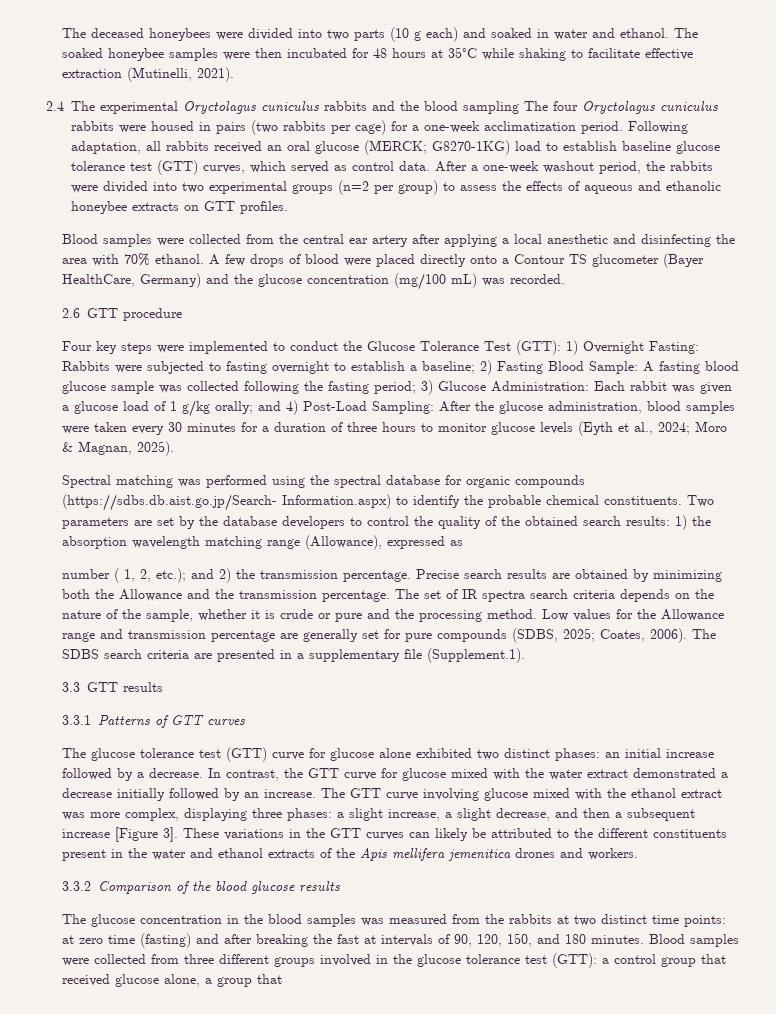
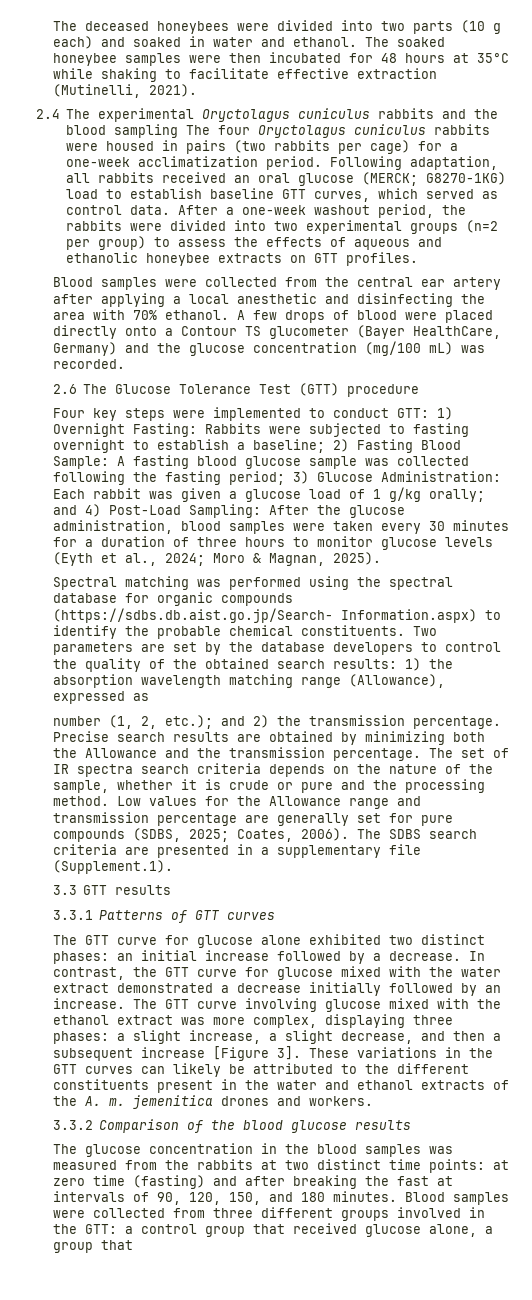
- Following adaptation, all rabbits received an oral glucose (MERCK; G8270-1KG) load to establish baseline glucose tolerance test (GTT) curves, which served as control data.
+ Following adaptation, all rabbits received an oral glucose (MERCK; G8270-1KG) load to establish baseline GTT curves, which served as control data.
- 2.6 GTT procedure
+ 2.6 The Glucose Tolerance Test (GTT) procedure
- Four key steps were implemented to conduct the Glucose Tolerance Test (GTT):
+ Four key steps were implemented to conduct GTT:
- number ( 1, 2, etc.); and 2) the transmission percentage.
+ number (1, 2, etc.); and 2) the transmission percentage.
- The glucose tolerance test (GTT) curve for glucose alone exhibited two distinct phases: an initial increase followed by a decrease.
+ The GTT curve for glucose alone exhibited two distinct phases: an initial increase followed by a decrease.
- These variations in the GTT curves can likely be attributed to the different constituents present in the water and ethanol extracts of the Apis mellifera jemenitica drones and workers.
+ These variations in the GTT curves can likely be attributed to the different constituents present in the water and ethanol extracts of the A. m. jemenitica drones and workers.
- Blood samples were collected from three different groups involved in the glucose tolerance test (GTT): a control group that received glucose alone, a group that
+ Blood samples were collected from three different groups involved in the GTT: a control group that received glucose alone, a group that

